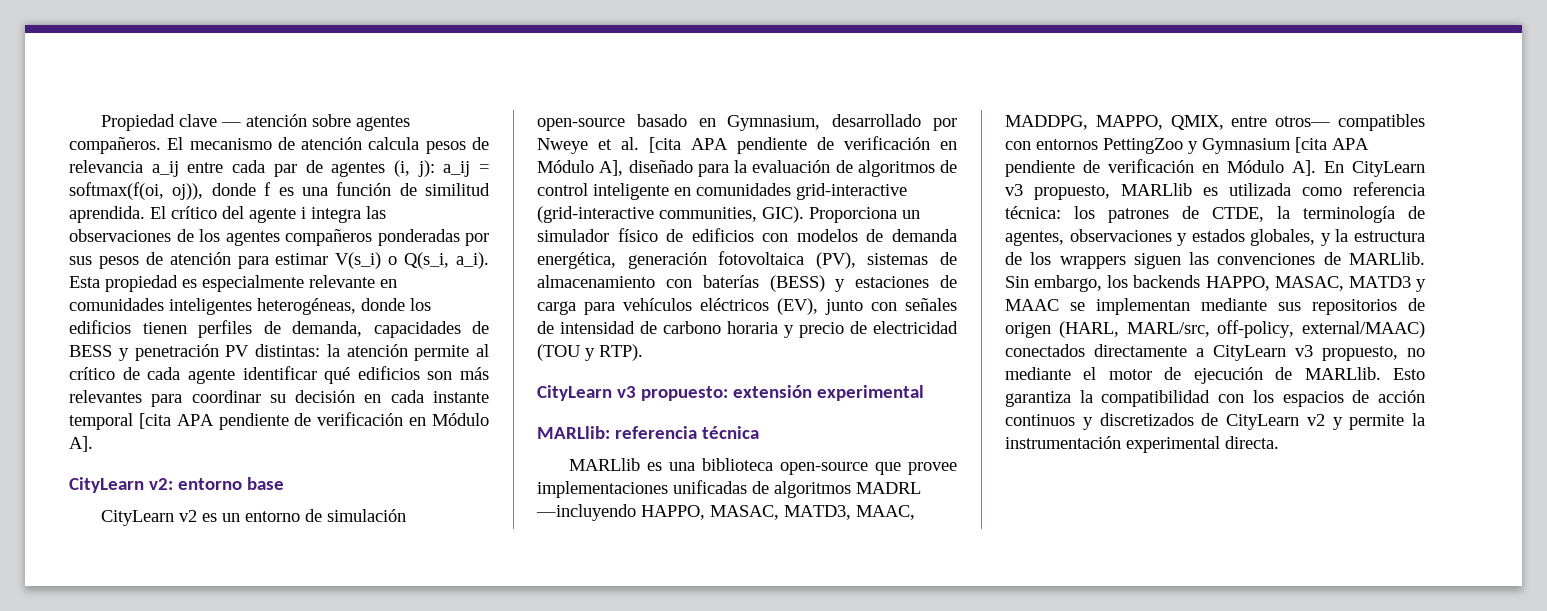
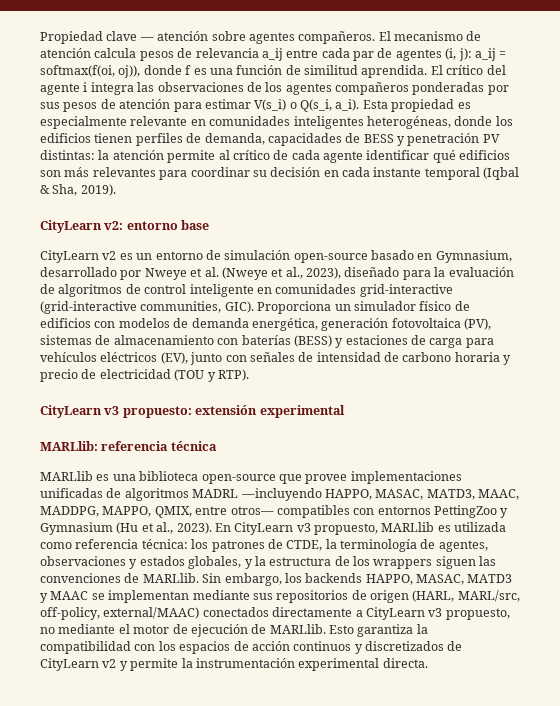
- Esta propiedad es especialmente relevante en comunidades inteligentes heterogéneas, donde los edificios tienen perfiles de demanda, capacidades de BESS y penetración PV distintas: la atención permite al crítico de cada agente identificar qué edificios son más relevantes para coordinar su decisión en cada instante temporal [cita APA pendiente de verificación en Módulo A].
+ Esta propiedad es especialmente relevante en comunidades inteligentes heterogéneas, donde los edificios tienen perfiles de demanda, capacidades de BESS y penetración PV distintas: la atención permite al crítico de cada agente identificar qué edificios son más relevantes para coordinar su decisión en cada instante temporal (Iqbal & Sha, 2019).
- CityLearn v2 es un entorno de simulación open-source basado en Gymnasium, desarrollado por Nweye et al. [cita APA pendiente de verificación en Módulo A], diseñado para la evaluación de algoritmos de control inteligente en comunidades grid-interactive (grid-interactive communities, GIC).
+ CityLearn v2 es un entorno de simulación open-source basado en Gymnasium, desarrollado por Nweye et al. (Nweye et al., 2023), diseñado para la evaluación de algoritmos de control inteligente en comunidades grid-interactive (grid-interactive communities, GIC).
- MARLlib es una biblioteca open-source que provee implementaciones unificadas de algoritmos MADRL —incluyendo HAPPO, MASAC, MATD3, MAAC, MADDPG, MAPPO, QMIX, entre otros— compatibles con entornos PettingZoo y Gymnasium [cita APA pendiente de verificación en Módulo A]. En CityLearn v3 propuesto, MARLlib es utilizada como referencia técnica:
+ MARLlib es una biblioteca open-source que provee implementaciones unificadas de algoritmos MADRL —incluyendo HAPPO, MASAC, MATD3, MAAC, MADDPG, MAPPO, QMIX, entre otros— compatibles con entornos PettingZoo y Gymnasium (Hu et al., 2023). En CityLearn v3 propuesto, MARLlib es utilizada como referencia técnica:

